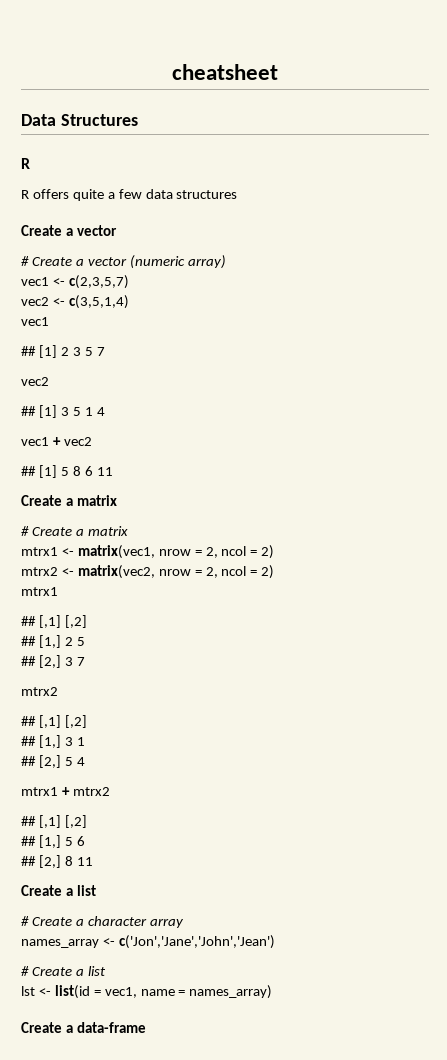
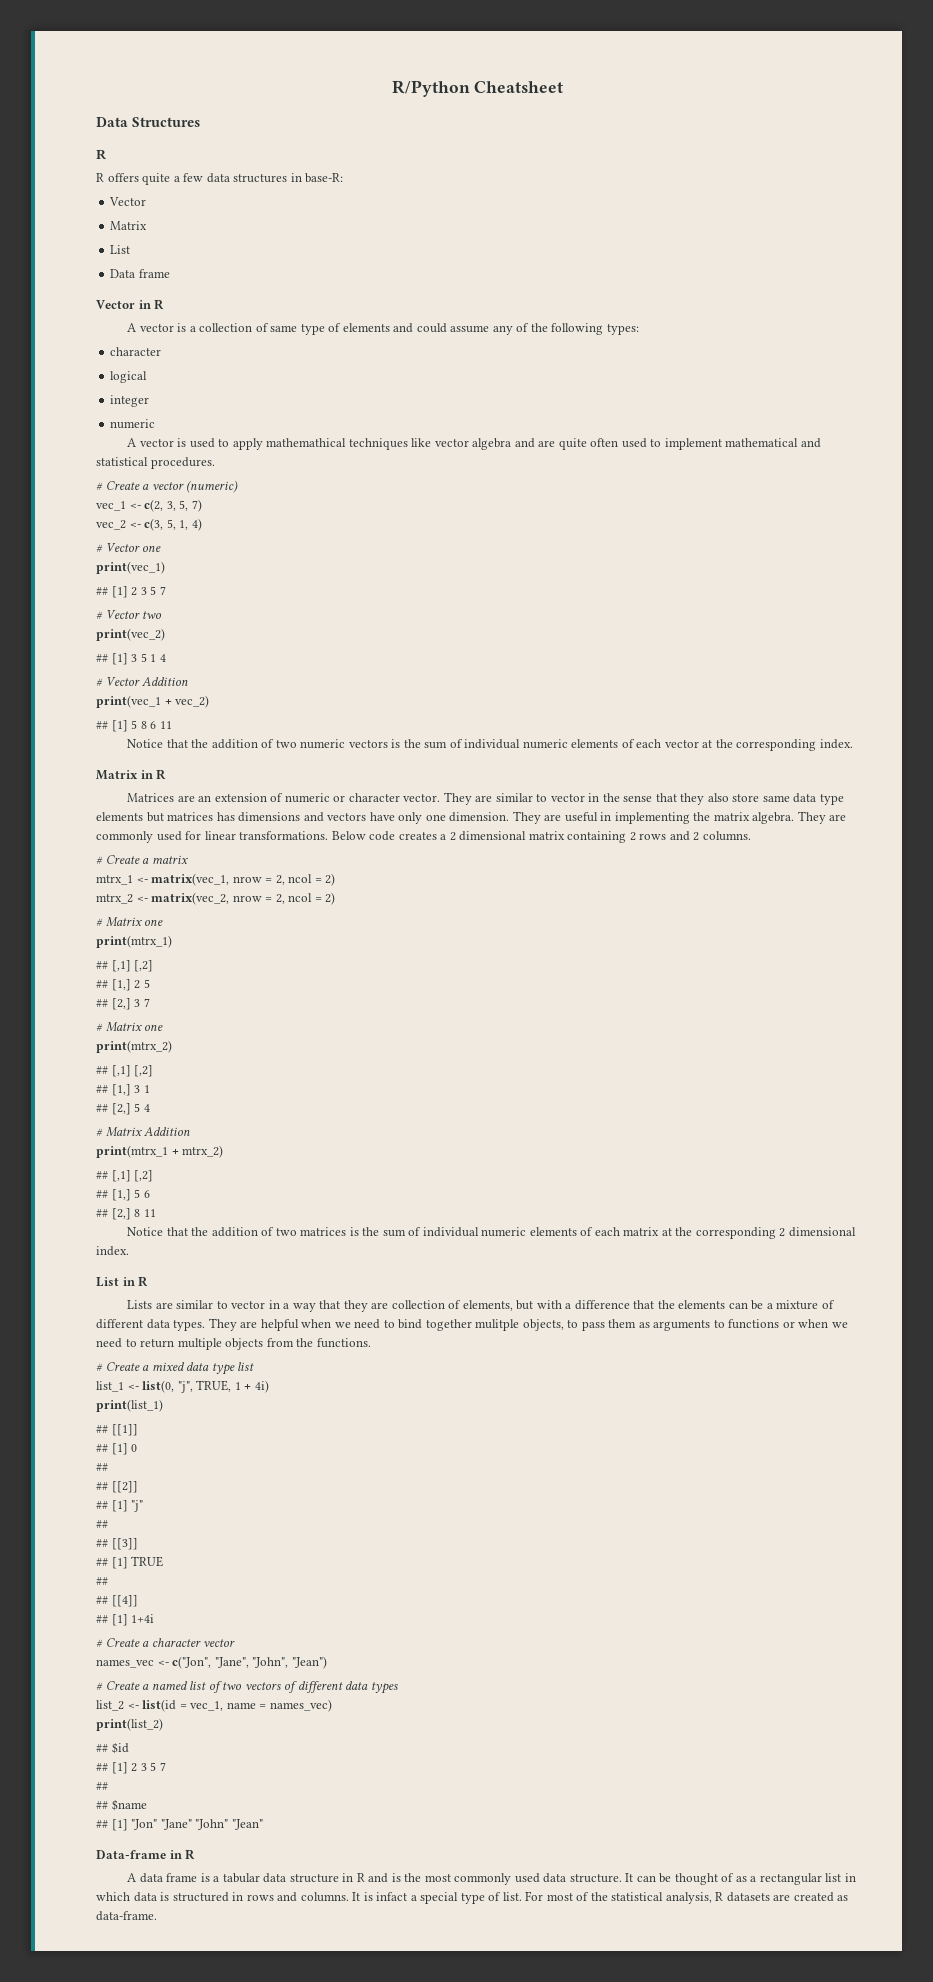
- cheatsheet
+ R/Python Cheatsheet
- R offers quite a few data structures
- Create a vector
- # Create a vector (numeric array)
- vec1 <- c(2,3,5,7)
- vec2 <- c(3,5,1,4)
- vec1
+ R offers quite a few data structures in base-R:
+ Vector
+ Matrix
+ List
+ Data frame
+ Vector in R
+ A vector is a collection of same type of elements and could assume any of the following types:
+ character
+ logical
+ integer
+ numeric
+ A vector is used to apply mathemathical techniques like vector algebra and are quite often used to implement mathematical and statistical procedures.
+ # Create a vector (numeric)
+ vec_1 <- c(2, 3, 5, 7)
+ vec_2 <- c(3, 5, 1, 4)
+ # Vector one
+ print(vec_1)
  ## [1] 2 3 5 7
- vec2
+ # Vector two
+ print(vec_2)
- vec1 + vec2
+ # Vector Addition
+ print(vec_1 + vec_2)
  ## [1] 5 8 6 11
- Create a matrix
+ Notice that the addition of two numeric vectors is the sum of individual numeric elements of each vector at the corresponding index.
+ Matrix in R
+ Matrices are an extension of numeric or character vector. They are similar to vector in the sense that they also store same data type elements but matrices has dimensions and vectors have only one dimension. They are useful in implementing the matrix algebra. They are commonly used for linear transformations. Below code creates a 2 dimensional matrix containing 2 rows and 2 columns.
- mtrx1 <- matrix(vec1, nrow = 2, ncol = 2)
- mtrx2 <- matrix(vec2, nrow = 2, ncol = 2)
- mtrx1
+ mtrx_1 <- matrix(vec_1, nrow = 2, ncol = 2)
+ mtrx_2 <- matrix(vec_2, nrow = 2, ncol = 2)
+ # Matrix one
+ print(mtrx_1)
  ## [2,] 3 7
- mtrx2
+ # Matrix one
+ print(mtrx_2)
- mtrx1 + mtrx2
+ # Matrix Addition
+ print(mtrx_1 + mtrx_2)
  ## [2,] 8 11
- Create a list
- # Create a character array
- names_array <- c('Jon','Jane','John','Jean')
- # Create a list
- lst <- list(id = vec1, name = names_array)
- Create a data-frame
+ Notice that the addition of two matrices is the sum of individual numeric elements of each matrix at the corresponding 2 dimensional index.
+ List in R
+ Lists are similar to vector in a way that they are collection of elements, but with a difference that the elements can be a mixture of different data types. They are helpful when we need to bind together mulitple objects, to pass them as arguments to functions or when we need to return multiple objects from the functions.
+ # Create a mixed data type list
+ list_1 <- list(0, "j", TRUE, 1 + 4i)
+ print(list_1)
+ ## [[1]]
+ ## [1] 0
+ ##
+ ## [[2]]
+ ## [1] "j"
+ ##
+ ## [[3]]
+ ## [1] TRUE
+ ##
+ ## [[4]]
+ ## [1] 1+4i
+ # Create a character vector
+ names_vec <- c("Jon", "Jane", "John", "Jean")
+ # Create a named list of two vectors of different data types
+ list_2 <- list(id = vec_1, name = names_vec)
+ print(list_2)
+ ## $id
+ ## [1] 2 3 5 7
+ ##
+ ## $name
+ ## [1] "Jon" "Jane" "John" "Jean"
+ Data-frame in R
+ A data frame is a tabular data structure in R and is the most commonly used data structure. It can be thought of as a rectangular list in which data is structured in rows and columns. It is infact a special type of list. For most of the statistical analysis, R datasets are created as data-frame.

